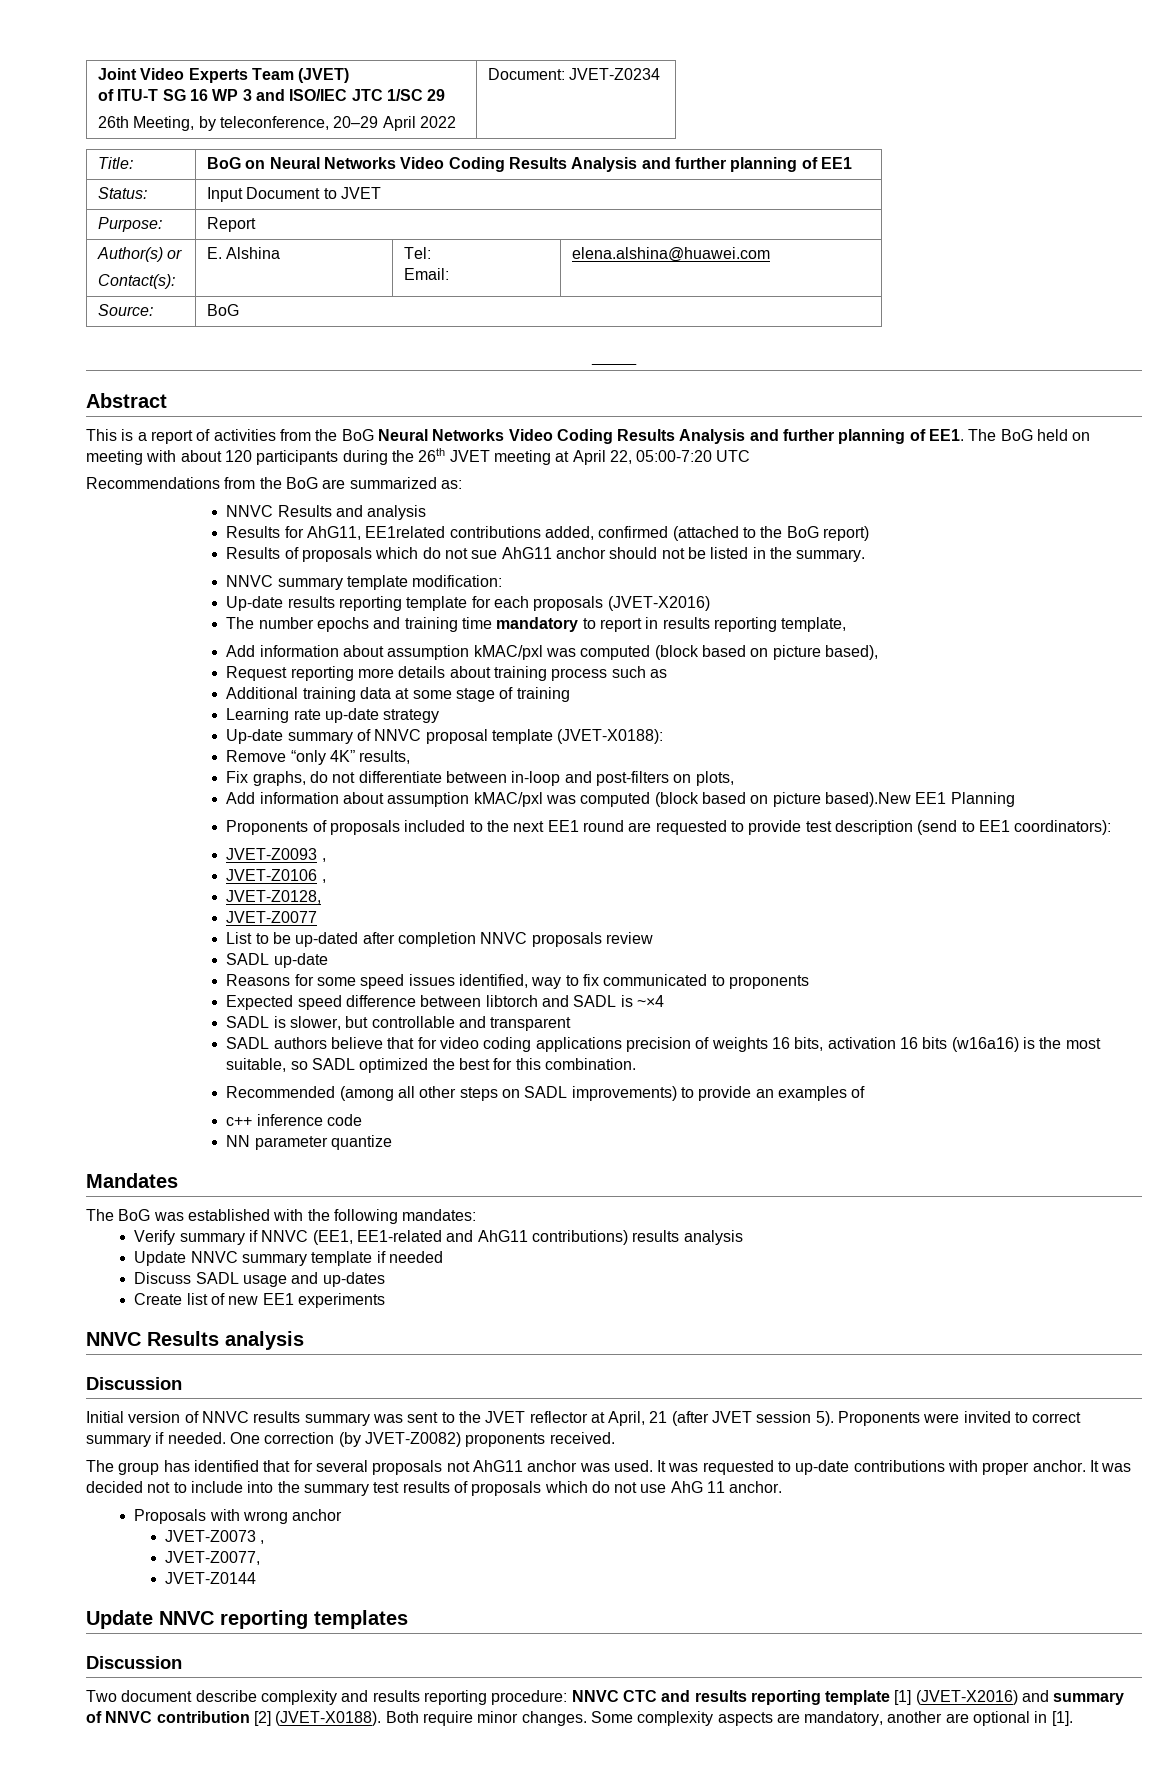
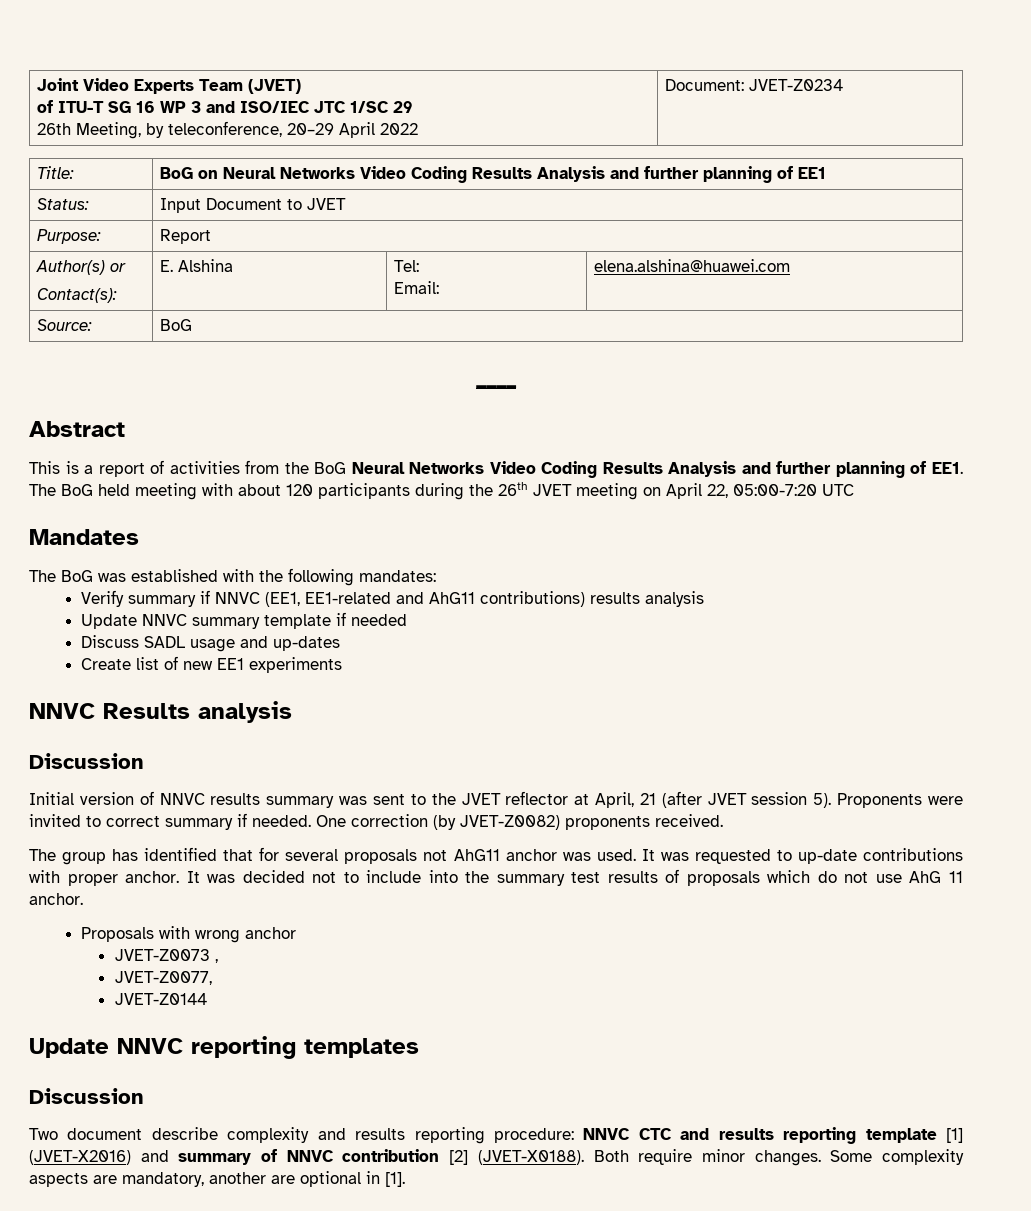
- This is a report of activities from the BoG Neural Networks Video Coding Results Analysis and further planning of EE1. The BoG held on meeting with about 120 participants during the 26th JVET meeting at April 22, 05:00-7:20 UTC
+ This is a report of activities from the BoG Neural Networks Video Coding Results Analysis and further planning of EE1. The BoG held meeting with about 120 participants during the 26th JVET meeting on April 22, 05:00-7:20 UTC
- Recommendations from the BoG are summarized as:
- NNVC Results and analysis
- Results for AhG11, EE1related contributions added, confirmed (attached to the BoG report)
- Results of proposals which do not sue AhG11 anchor should not be listed in the summary.
- NNVC summary template modification:
- Up-date results reporting template for each proposals (JVET-X2016)
- The number epochs and training time mandatory to report in results reporting template,
- Add information about assumption kMAC/pxl was computed (block based on picture based),
- Request reporting more details about training process such as
- Additional training data at some stage of training
- Learning rate up-date strategy
- Up-date summary of NNVC proposal template (JVET-X0188):
- Remove “only 4K” results,
- Fix graphs, do not differentiate between in-loop and post-filters on plots,
- Add information about assumption kMAC/pxl was computed (block based on picture based).New EE1 Planning
- Proponents of proposals included to the next EE1 round are requested to provide test description (send to EE1 coordinators):
- JVET-Z0093 ,
- JVET-Z0106 ,
- JVET-Z0128,
- JVET-Z0077
- List to be up-dated after completion NNVC proposals review
- SADL up-date
- Reasons for some speed issues identified, way to fix communicated to proponents
- Expected speed difference between libtorch and SADL is ~×4
- SADL is slower, but controllable and transparent
- SADL authors believe that for video coding applications precision of weights 16 bits, activation 16 bits (w16a16) is the most suitable, so SADL optimized the best for this combination.
- Recommended (among all other steps on SADL improvements) to provide an examples of
- c++ inference code
- NN parameter quantize

